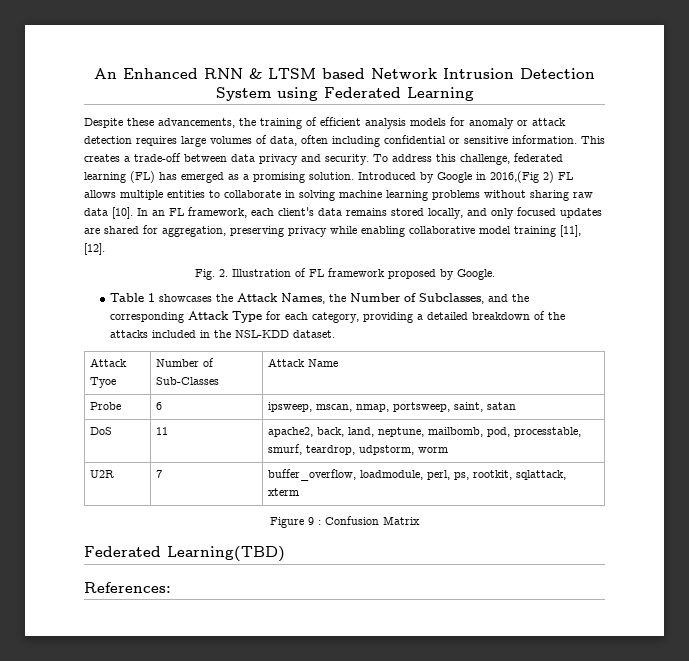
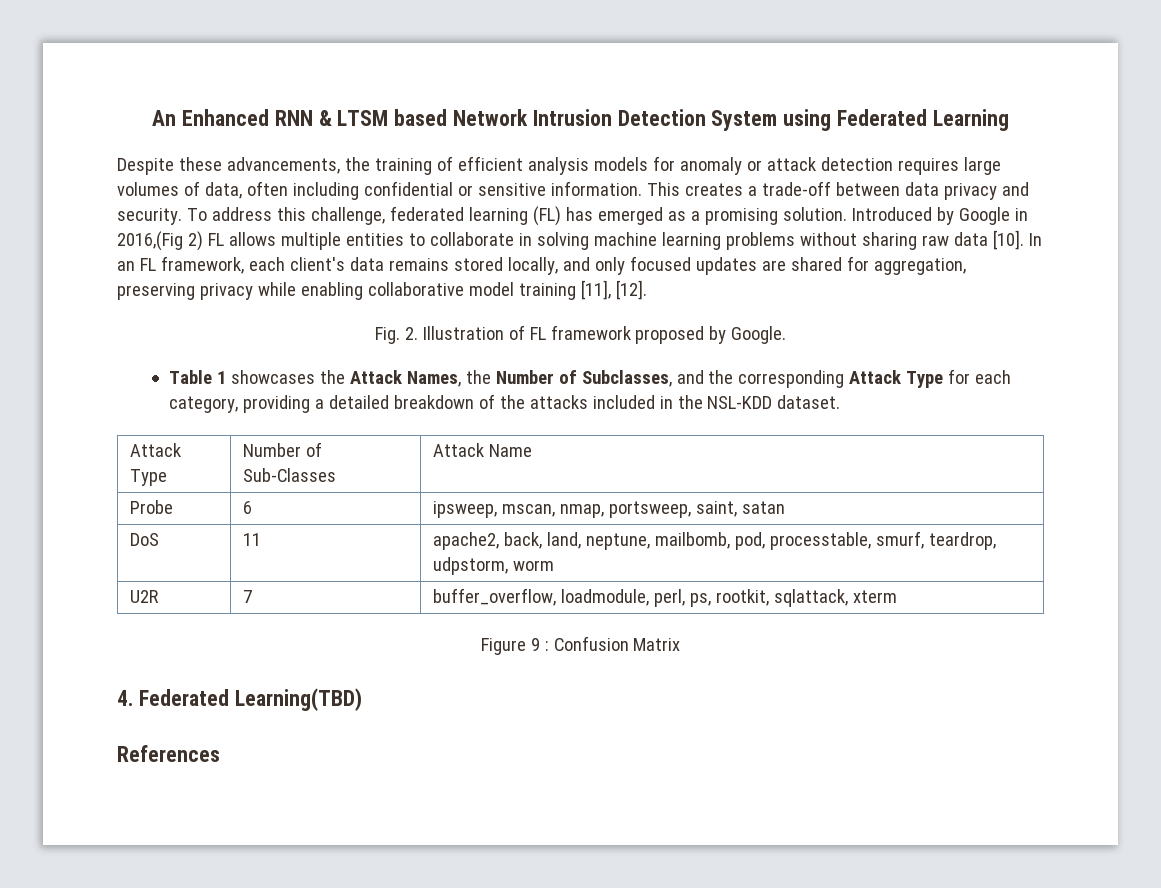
- Attack Tyoe | Number of Sub-Classes | Attack Name
+ Attack Type | Number of Sub-Classes | Attack Name
- Federated Learning(TBD)
+ 4. Federated Learning(TBD)
- References:
+ References

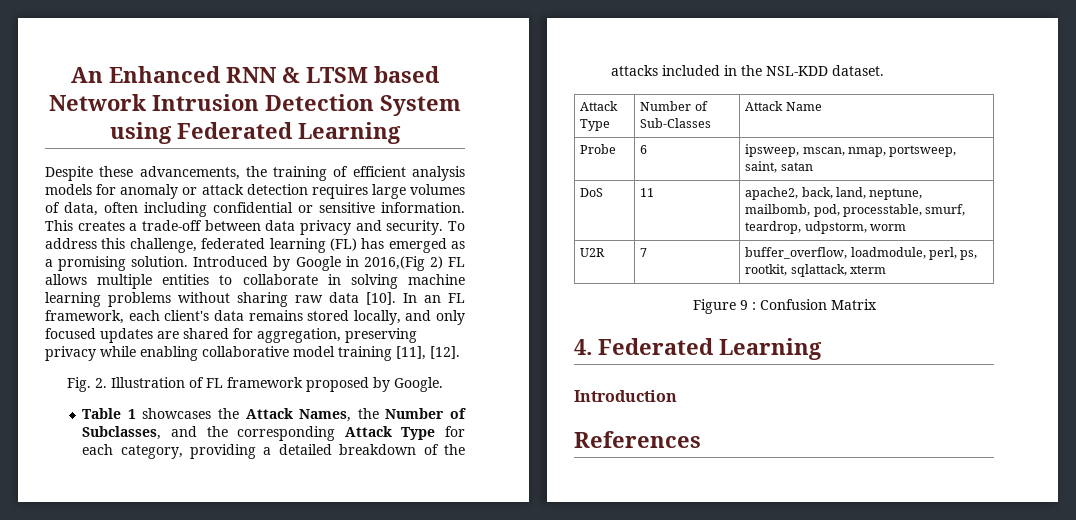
- 4. Federated Learning(TBD)
+ 4. Federated Learning
+ Introduction

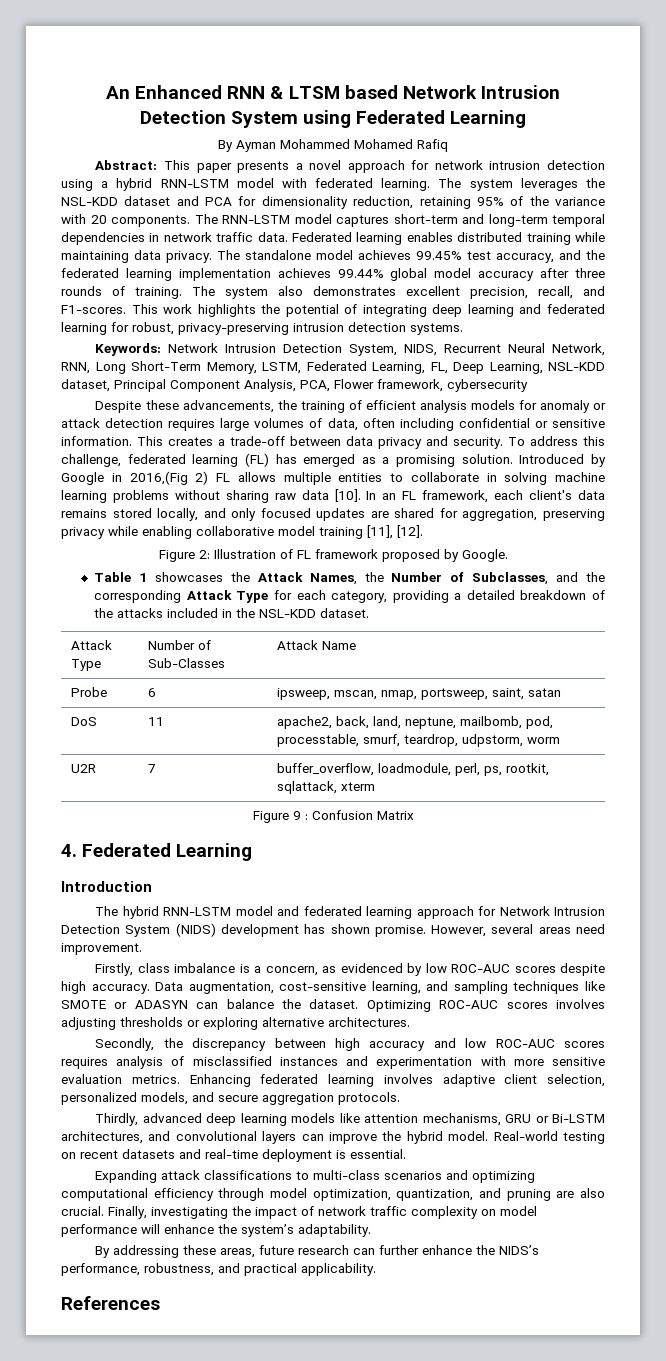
+ By Ayman Mohammed Mohamed Rafiq
+ Abstract: This paper presents a novel approach for network intrusion detection using a hybrid RNN-LSTM model with federated learning. The system leverages the NSL-KDD dataset and PCA for dimensionality reduction, retaining 95% of the variance with 20 components. The RNN-LSTM model captures short-term and long-term temporal dependencies in network traffic data. Federated learning enables distributed training while maintaining data privacy. The standalone model achieves 99.45% test accuracy, and the federated learning implementation achieves 99.44% global model accuracy after three rounds of training. The system also demonstrates excellent precision, recall, and F1-scores. This work highlights the potential of integrating deep learning and federated learning for robust, privacy-preserving intrusion detection systems.
+ Keywords: Network Intrusion Detection System, NIDS, Recurrent Neural Network, RNN, Long Short-Term Memory, LSTM, Federated Learning, FL, Deep Learning, NSL-KDD dataset, Principal Component Analysis, PCA, Flower framework, cybersecurity
- Fig. 2. Illustration of FL framework proposed by Google.
+ Figure 2: Illustration of FL framework proposed by Google.
+ The hybrid RNN-LSTM model and federated learning approach for Network Intrusion Detection System (NIDS) development has shown promise. However, several areas need improvement.
+ Firstly, class imbalance is a concern, as evidenced by low ROC-AUC scores despite high accuracy. Data augmentation, cost-sensitive learning, and sampling techniques like SMOTE or ADASYN can balance the dataset. Optimizing ROC-AUC scores involves adjusting thresholds or exploring alternative architectures.
+ Secondly, the discrepancy between high accuracy and low ROC-AUC scores requires analysis of misclassified instances and experimentation with more sensitive evaluation metrics. Enhancing federated learning involves adaptive client selection, personalized models, and secure aggregation protocols.
+ Thirdly, advanced deep learning models like attention mechanisms, GRU or Bi-LSTM architectures, and convolutional layers can improve the hybrid model. Real-world testing on recent datasets and real-time deployment is essential.
+ Expanding attack classifications to multi-class scenarios and optimizing computational efficiency through model optimization, quantization, and pruning are also crucial. Finally, investigating the impact of network traffic complexity on model performance will enhance the system’s adaptability.
+ By addressing these areas, future research can further enhance the NIDS’s performance, robustness, and practical applicability.

